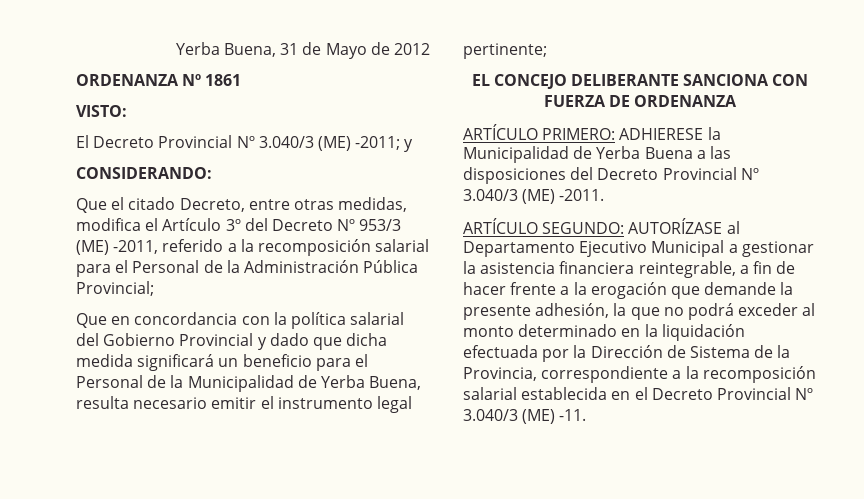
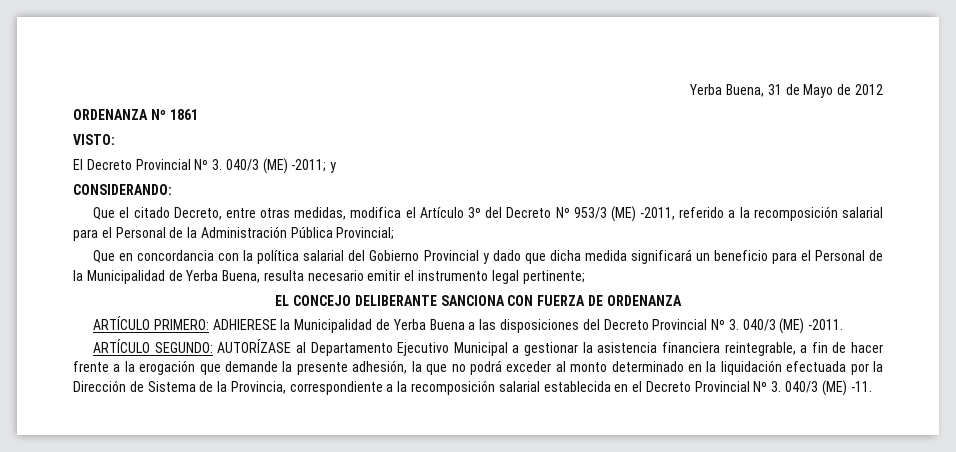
- El Decreto Provincial Nº 3.040/3 (ME) -2011; y
+ El Decreto Provincial Nº 3. 040/3 (ME) -2011; y
- ARTÍCULO PRIMERO: ADHIERESE la Municipalidad de Yerba Buena a las disposiciones del Decreto Provincial Nº 3.040/3 (ME) -2011.
+ ARTÍCULO PRIMERO: ADHIERESE la Municipalidad de Yerba Buena a las disposiciones del Decreto Provincial Nº 3. 040/3 (ME) -2011.
- ARTÍCULO SEGUNDO: AUTORÍZASE al Departamento Ejecutivo Municipal a gestionar la asistencia financiera reintegrable, a fin de hacer frente a la erogación que demande la presente adhesión, la que no podrá exceder al monto determinado en la liquidación efectuada por la Dirección de Sistema de la Provincia, correspondiente a la recomposición salarial establecida en el Decreto Provincial Nº 3.040/3 (ME) -11.
+ ARTÍCULO SEGUNDO: AUTORÍZASE al Departamento Ejecutivo Municipal a gestionar la asistencia financiera reintegrable, a fin de hacer frente a la erogación que demande la presente adhesión, la que no podrá exceder al monto determinado en la liquidación efectuada por la Dirección de Sistema de la Provincia, correspondiente a la recomposición salarial establecida en el Decreto Provincial Nº 3. 040/3 (ME) -11.

